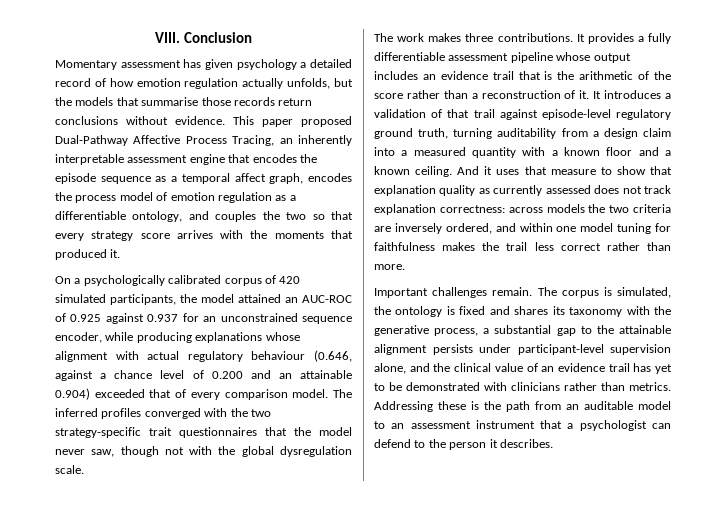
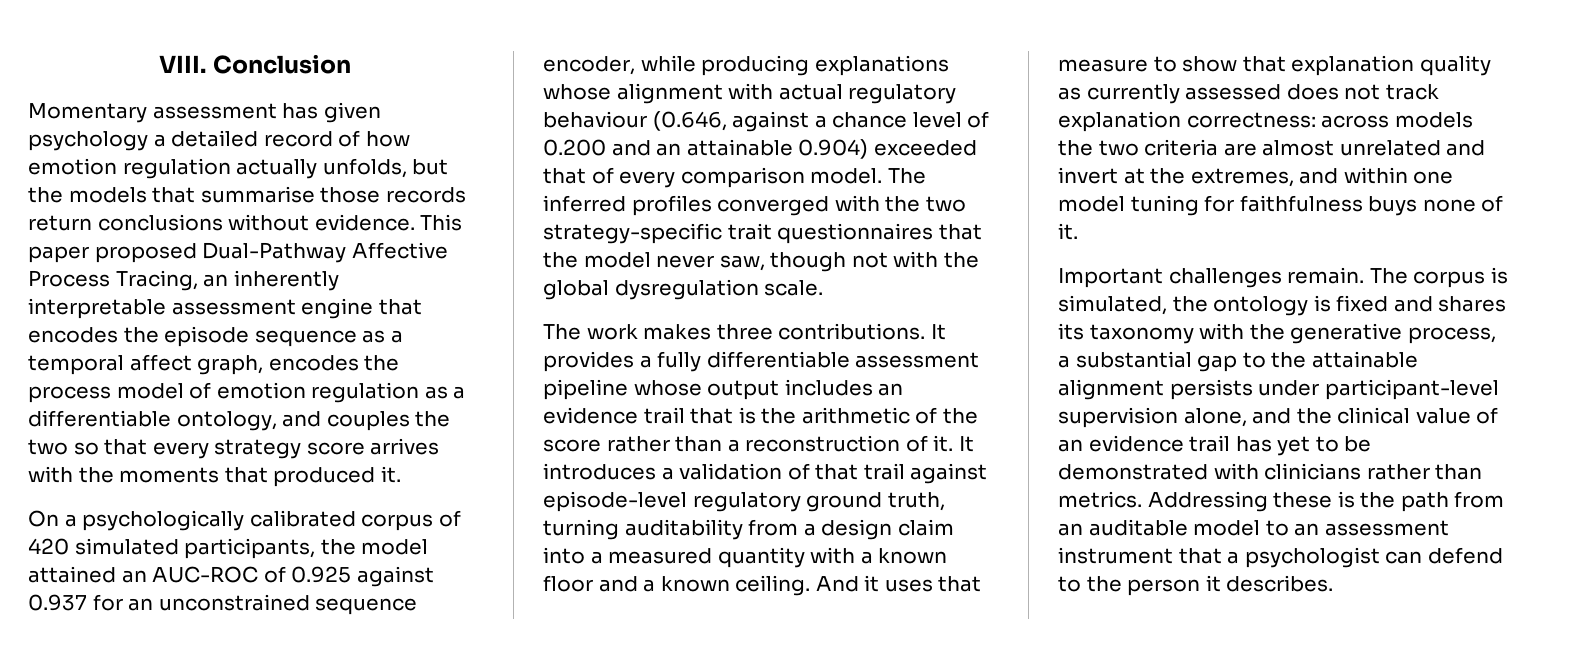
- And it uses that measure to show that explanation quality as currently assessed does not track explanation correctness: across models the two criteria are inversely ordered, and within one model tuning for faithfulness makes the trail less correct rather than more.
+ And it uses that measure to show that explanation quality as currently assessed does not track explanation correctness: across models the two criteria are almost unrelated and invert at the extremes, and within one model tuning for faithfulness buys none of it.

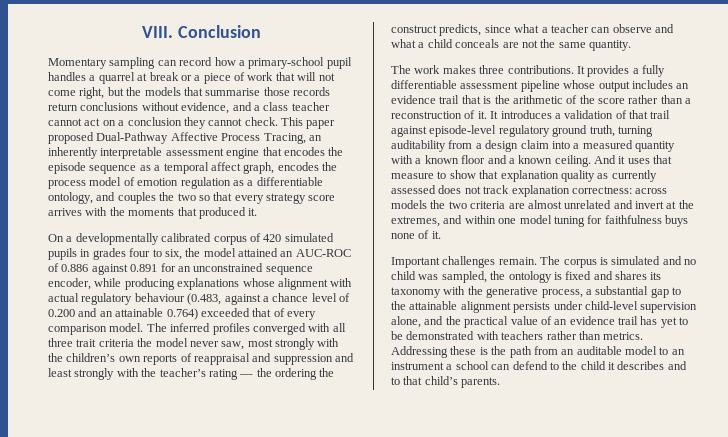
- Momentary assessment has given psychology a detailed record of how emotion regulation actually unfolds, but the models that summarise those records return conclusions without evidence.
+ Momentary sampling can record how a primary-school pupil handles a quarrel at break or a piece of work that will not come right, but the models that summarise those records return conclusions without evidence, and a class teacher cannot act on a conclusion they cannot check.
- On a psychologically calibrated corpus of 420 simulated participants, the model attained an AUC-ROC of 0.925 against 0.937 for an unconstrained sequence encoder, while producing explanations whose alignment with actual regulatory behaviour (0.646, against a chance level of 0.200 and an attainable 0.904) exceeded that of every comparison model.
+ On a developmentally calibrated corpus of 420 simulated pupils in grades four to six, the model attained an AUC-ROC of 0.886 against 0.891 for an unconstrained sequence encoder, while producing explanations whose alignment with actual regulatory behaviour (0.483, against a chance level of 0.200 and an attainable 0.764) exceeded that of every comparison model.
- The inferred profiles converged with the two strategy-specific trait questionnaires that the model never saw, though not with the global dysregulation scale.
+ The inferred profiles converged with all three trait criteria the model never saw, most strongly with the children’s own reports of reappraisal and suppression and least strongly with the teacher’s rating — the ordering the construct predicts, since what a teacher can observe and what a child conceals are not the same quantity.
- The corpus is simulated, the ontology is fixed and shares its taxonomy with the generative process, a substantial gap to the attainable alignment persists under participant-level supervision alone, and the clinical value of an evidence trail has yet to be demonstrated with clinicians rather than metrics.
+ The corpus is simulated and no child was sampled, the ontology is fixed and shares its taxonomy with the generative process, a substantial gap to the attainable alignment persists under child-level supervision alone, and the practical value of an evidence trail has yet to be demonstrated with teachers rather than metrics.
- Addressing these is the path from an auditable model to an assessment instrument that a psychologist can defend to the person it describes.
+ Addressing these is the path from an auditable model to an instrument a school can defend to the child it describes and to that child’s parents.

